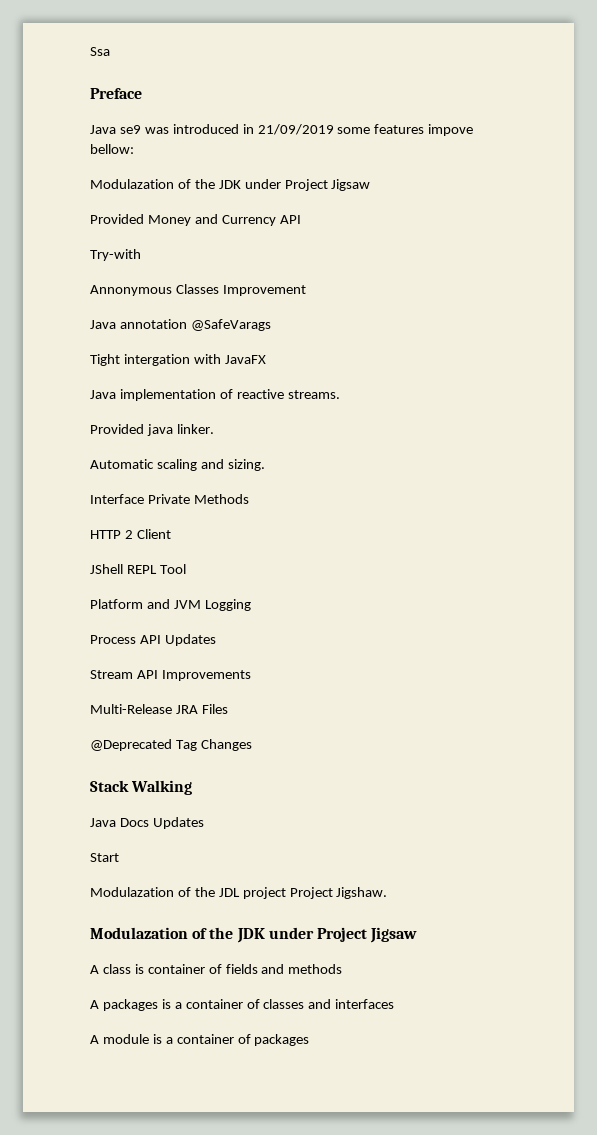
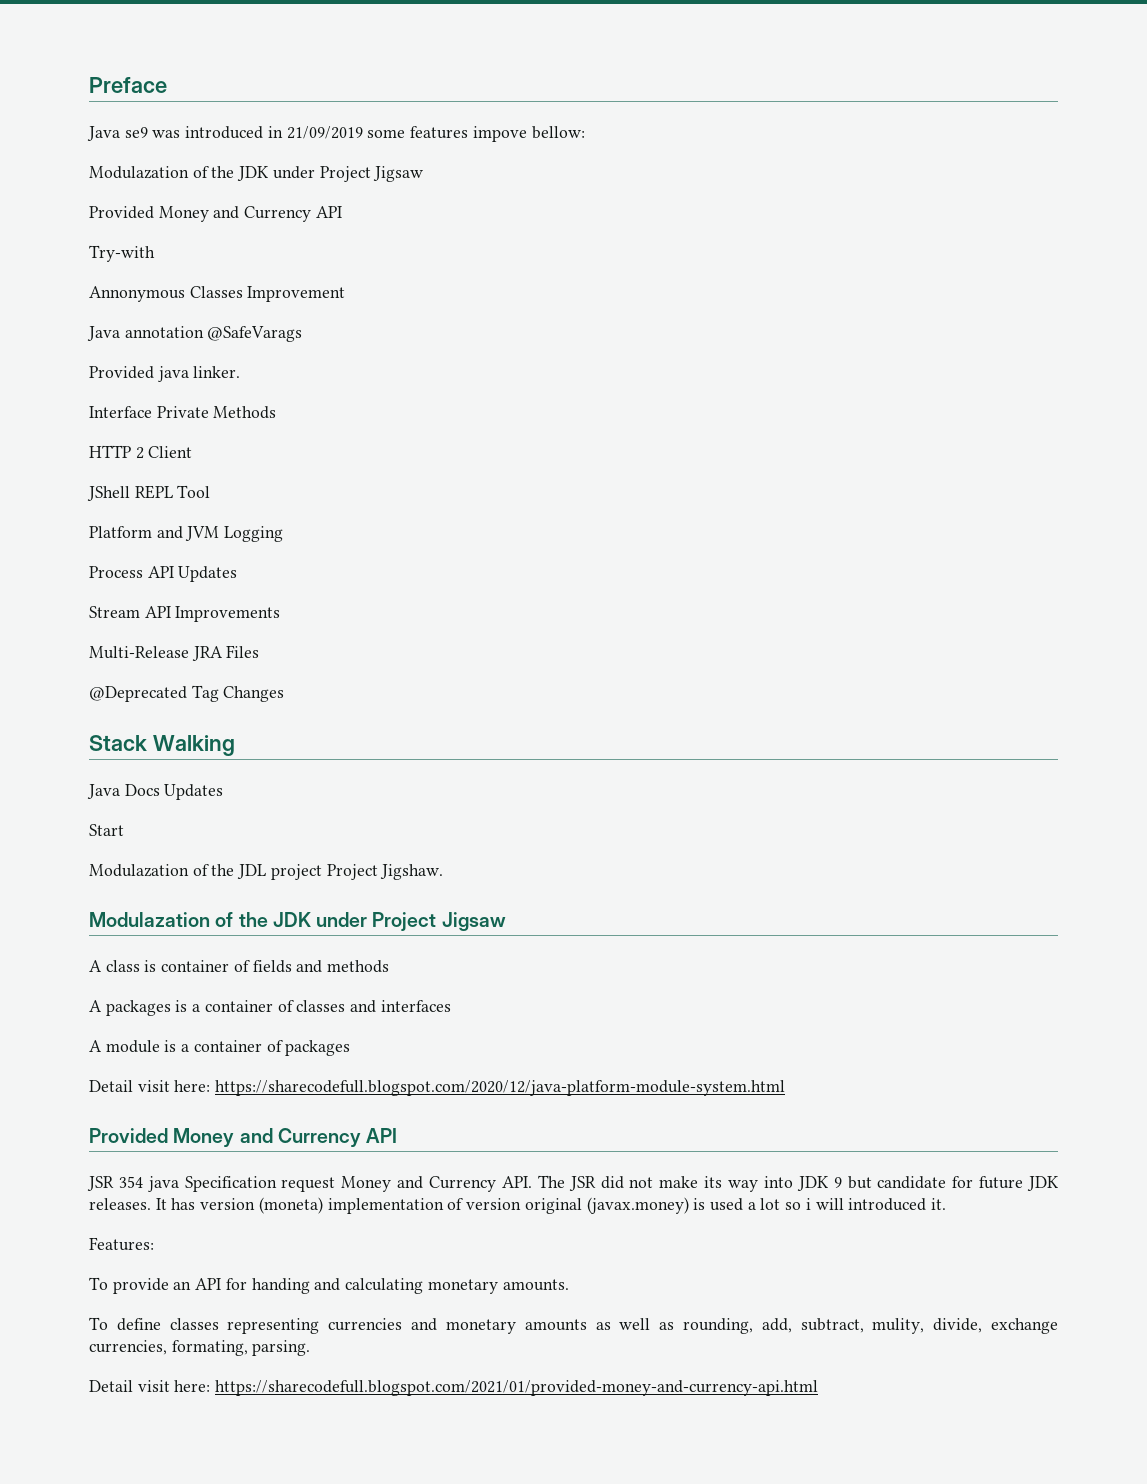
- Ssa
- Tight intergation with JavaFX
- Java implementation of reactive streams.
- Automatic scaling and sizing.
+ Detail visit here: https://sharecodefull.blogspot.com/2020/12/java-platform-module-system.html
+ Provided Money and Currency API
+ JSR 354 java Specification request Money and Currency API. The JSR did not make its way into JDK 9 but candidate for future JDK releases. It has version (moneta) implementation of version original (javax.money) is used a lot so i will introduced it.
+ Features:
+ To provide an API for handing and calculating monetary amounts.
+ To define classes representing currencies and monetary amounts as well as rounding, add, subtract, mulity, divide, exchange currencies, formating, parsing.
+ Detail visit here: https://sharecodefull.blogspot.com/2021/01/provided-money-and-currency-api.html

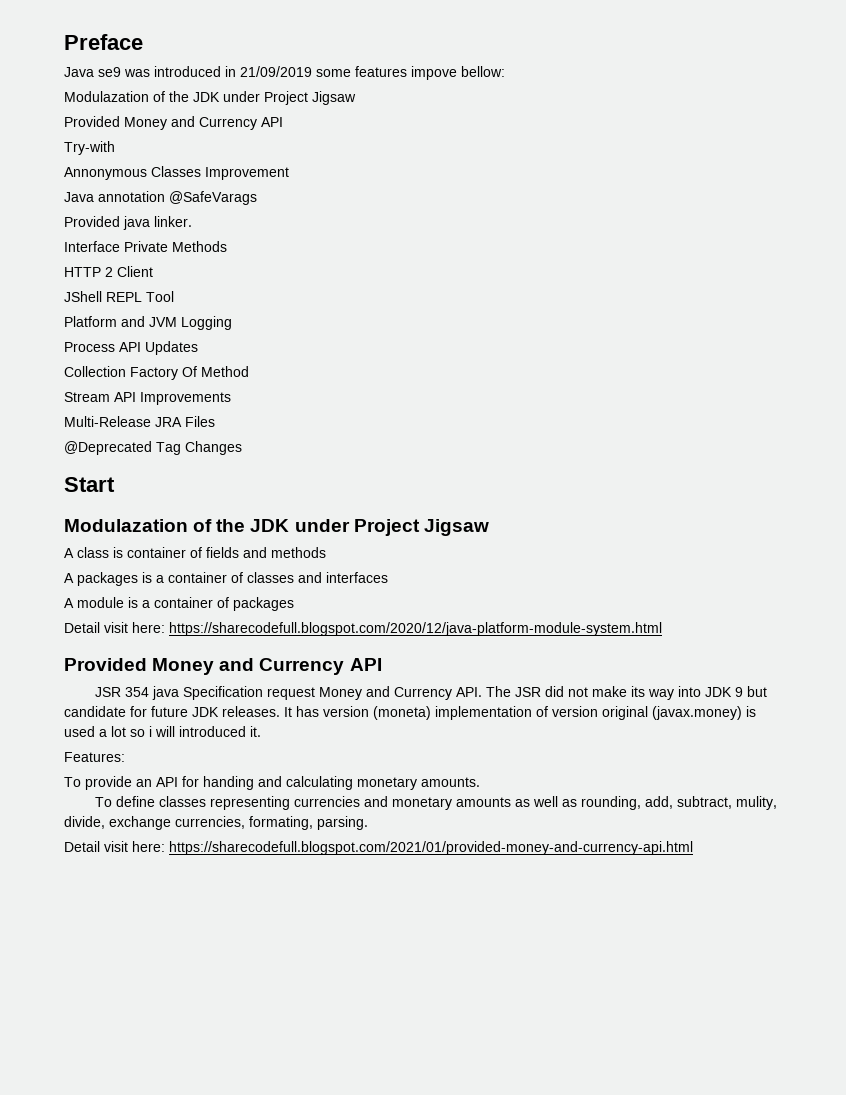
+ Collection Factory Of Method
- Stack Walking
- Java Docs Updates
  Start
- Modulazation of the JDL project Project Jigshaw.

